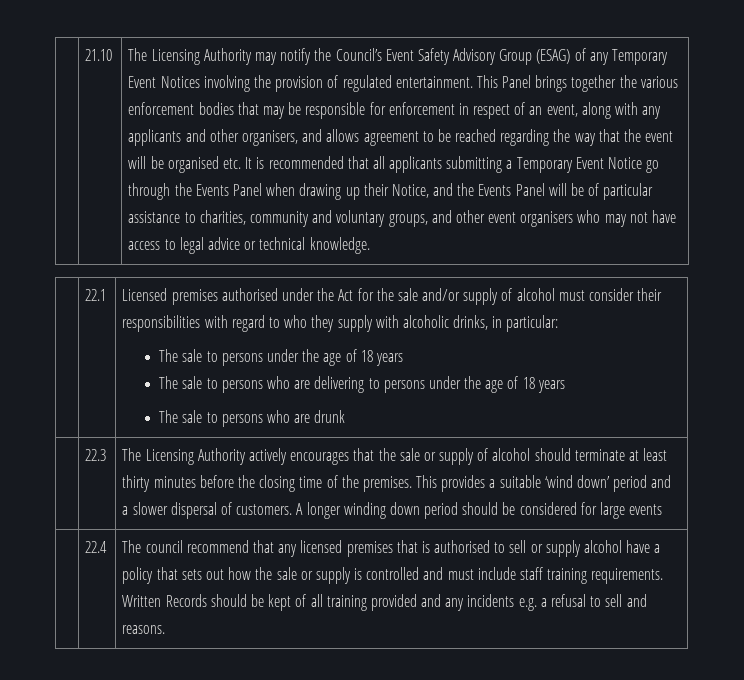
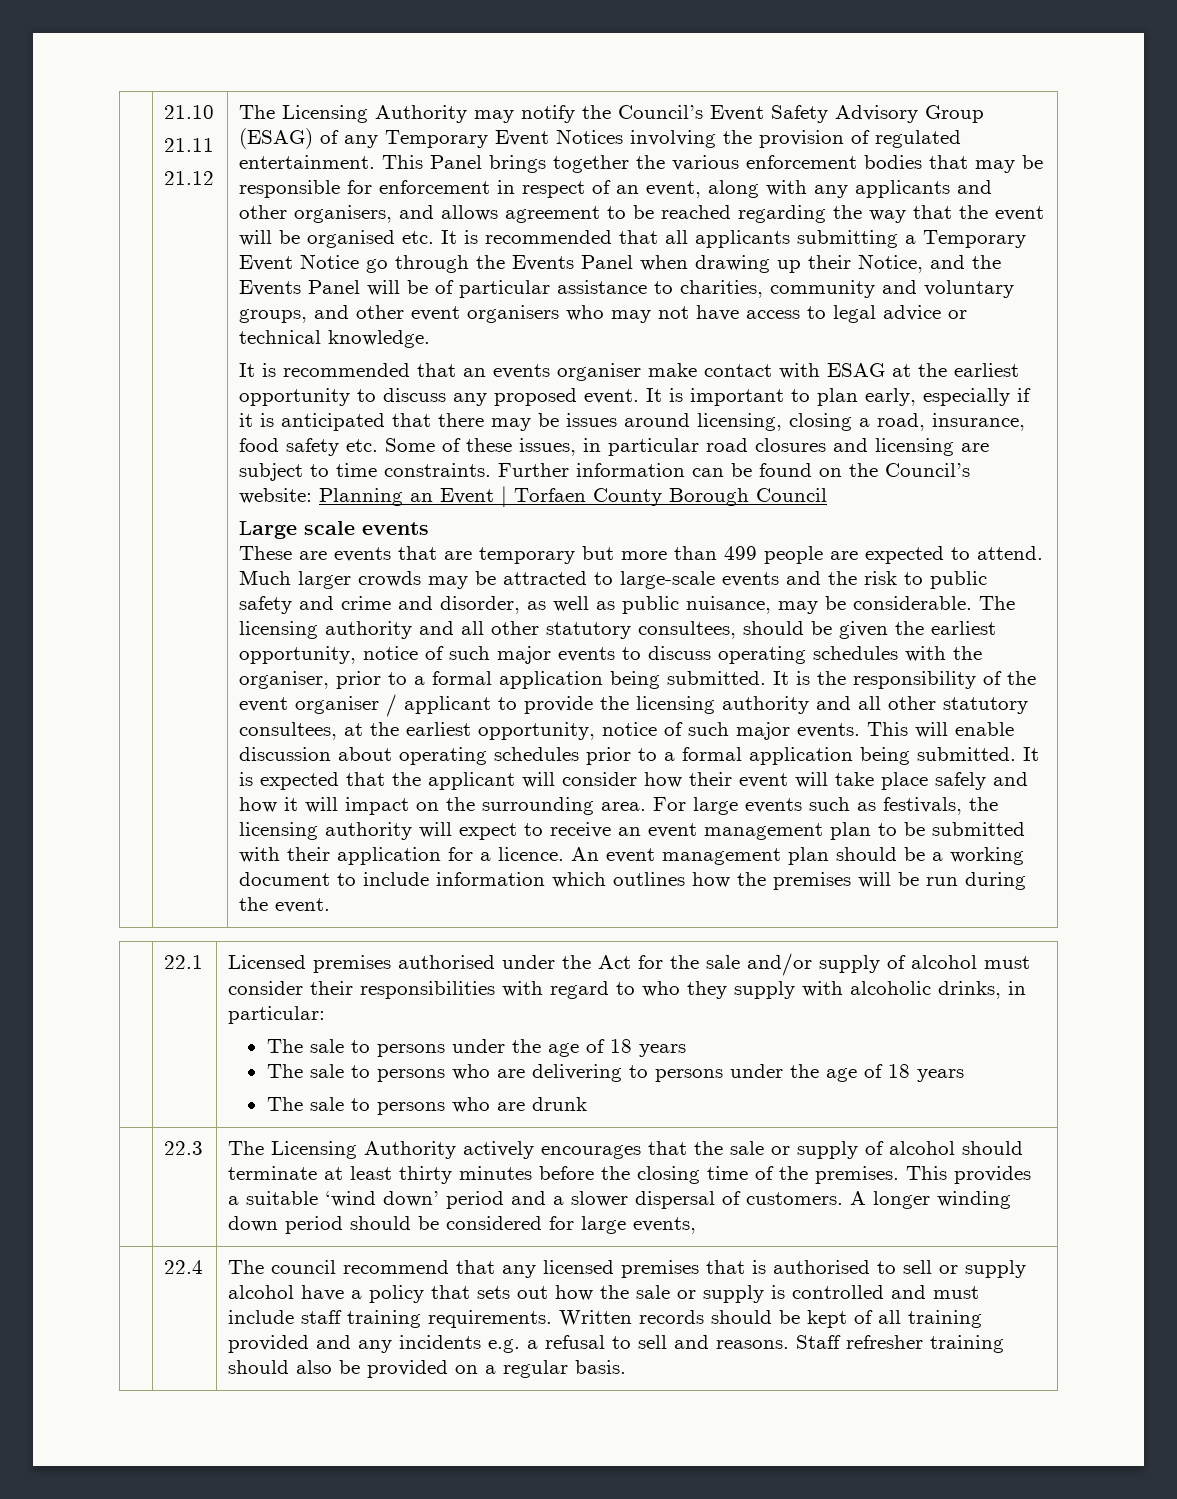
+ 21.11
+ 21.12
+ It is recommended that an events organiser make contact with ESAG at the earliest opportunity to discuss any proposed event. It is important to plan early, especially if it is anticipated that there may be issues around licensing, closing a road, insurance, food safety etc. Some of these issues, in particular road closures and licensing are subject to time constraints. Further information can be found on the Council’s website: Planning an Event | Torfaen County Borough Council
+ Large scale events
+ These are events that are temporary but more than 499 people are expected to attend. Much larger crowds may be attracted to large-scale events and the risk to public safety and crime and disorder, as well as public nuisance, may be considerable. The licensing authority and all other statutory consultees, should be given the earliest opportunity, notice of such major events to discuss operating schedules with the organiser, prior to a formal application being submitted. It is the responsibility of the event organiser / applicant to provide the licensing authority and all other statutory consultees, at the earliest opportunity, notice of such major events. This will enable discussion about operating schedules prior to a formal application being submitted. It is expected that the applicant will consider how their event will take place safely and how it will impact on the surrounding area. For large events such as festivals, the licensing authority will expect to receive an event management plan to be submitted with their application for a licence. An event management plan should be a working document to include information which outlines how the premises will be run during the event.
- A longer winding down period should be considered for large events
+ A longer winding down period should be considered for large events,
- Written Records should be kept of all training provided and any incidents e.g. a refusal to sell and reasons.
+ Written records should be kept of all training provided and any incidents e.g. a refusal to sell and reasons.
+ Staff refresher training should also be provided on a regular basis.

